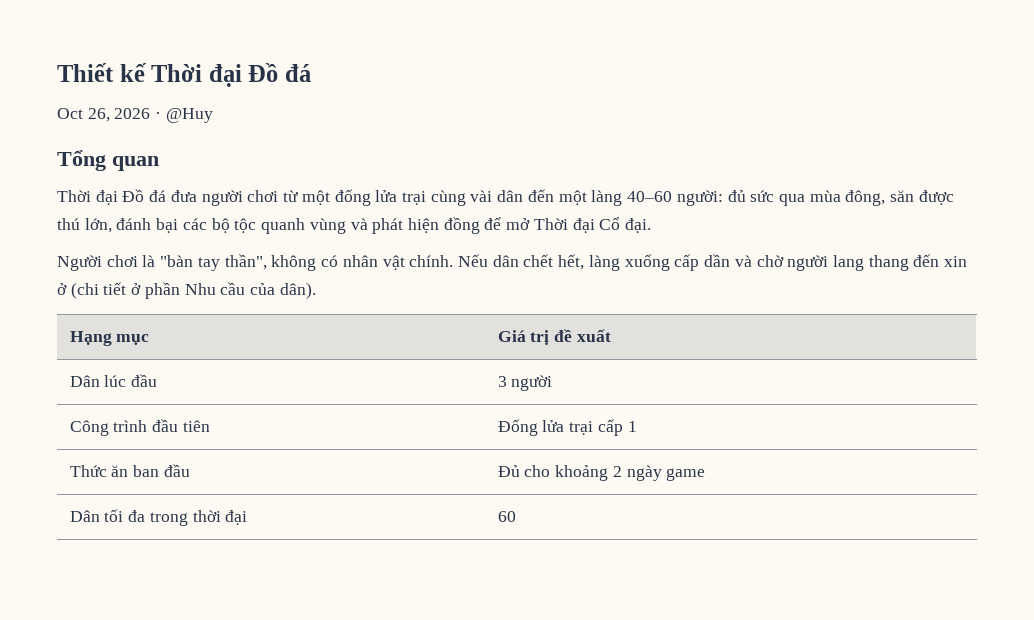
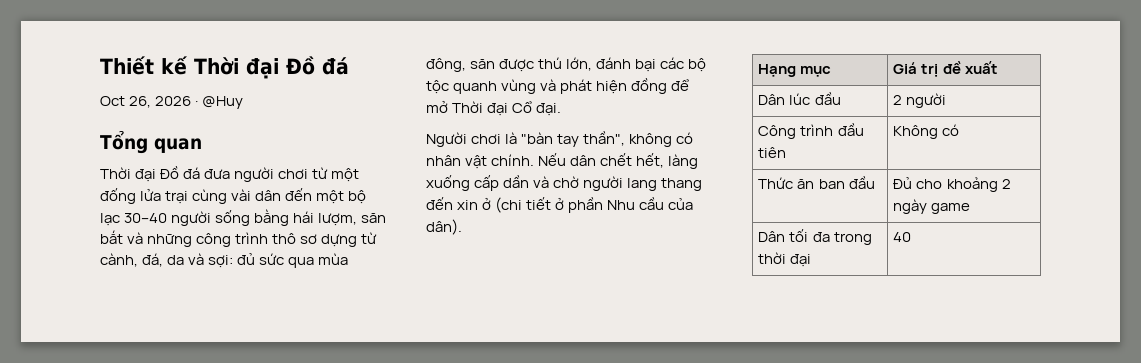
- Thời đại Đồ đá đưa người chơi từ một đống lửa trại cùng vài dân đến một làng 40–60 người: đủ sức qua mùa đông, săn được thú lớn, đánh bại các bộ tộc quanh vùng và phát hiện đồng để mở Thời đại Cổ đại.
+ Thời đại Đồ đá đưa người chơi từ một đống lửa trại cùng vài dân đến một bộ lạc 30–40 người sống bằng hái lượm, săn bắt và những công trình thô sơ dựng từ cành, đá, da và sợi: đủ sức qua mùa đông, săn được thú lớn, đánh bại các bộ tộc quanh vùng và phát hiện đồng để mở Thời đại Cổ đại.
- Dân lúc đầu | 3 người
+ Dân lúc đầu | 2 người
- Công trình đầu tiên | Đống lửa trại cấp 1
+ Công trình đầu tiên | Không có
- Dân tối đa trong thời đại | 60
+ Dân tối đa trong thời đại | 40

